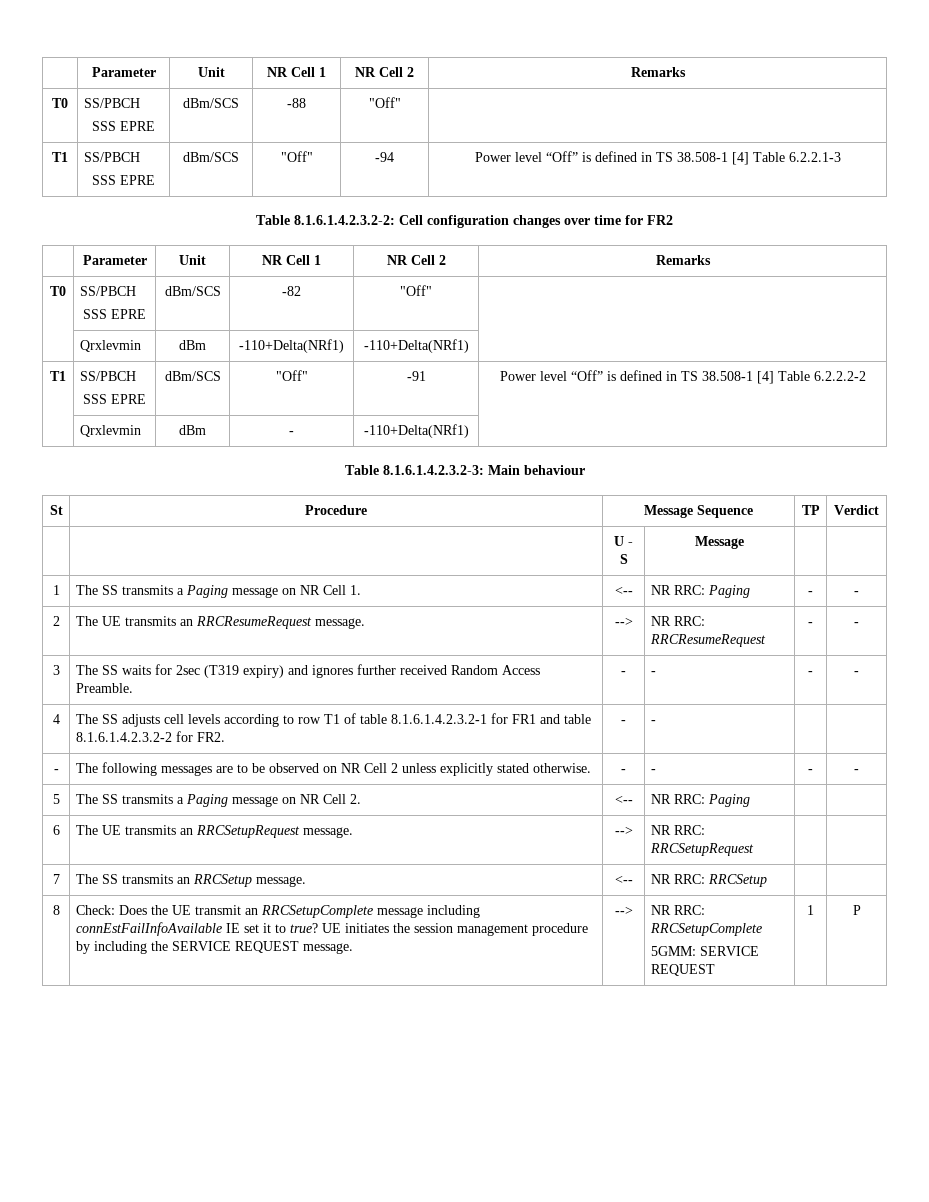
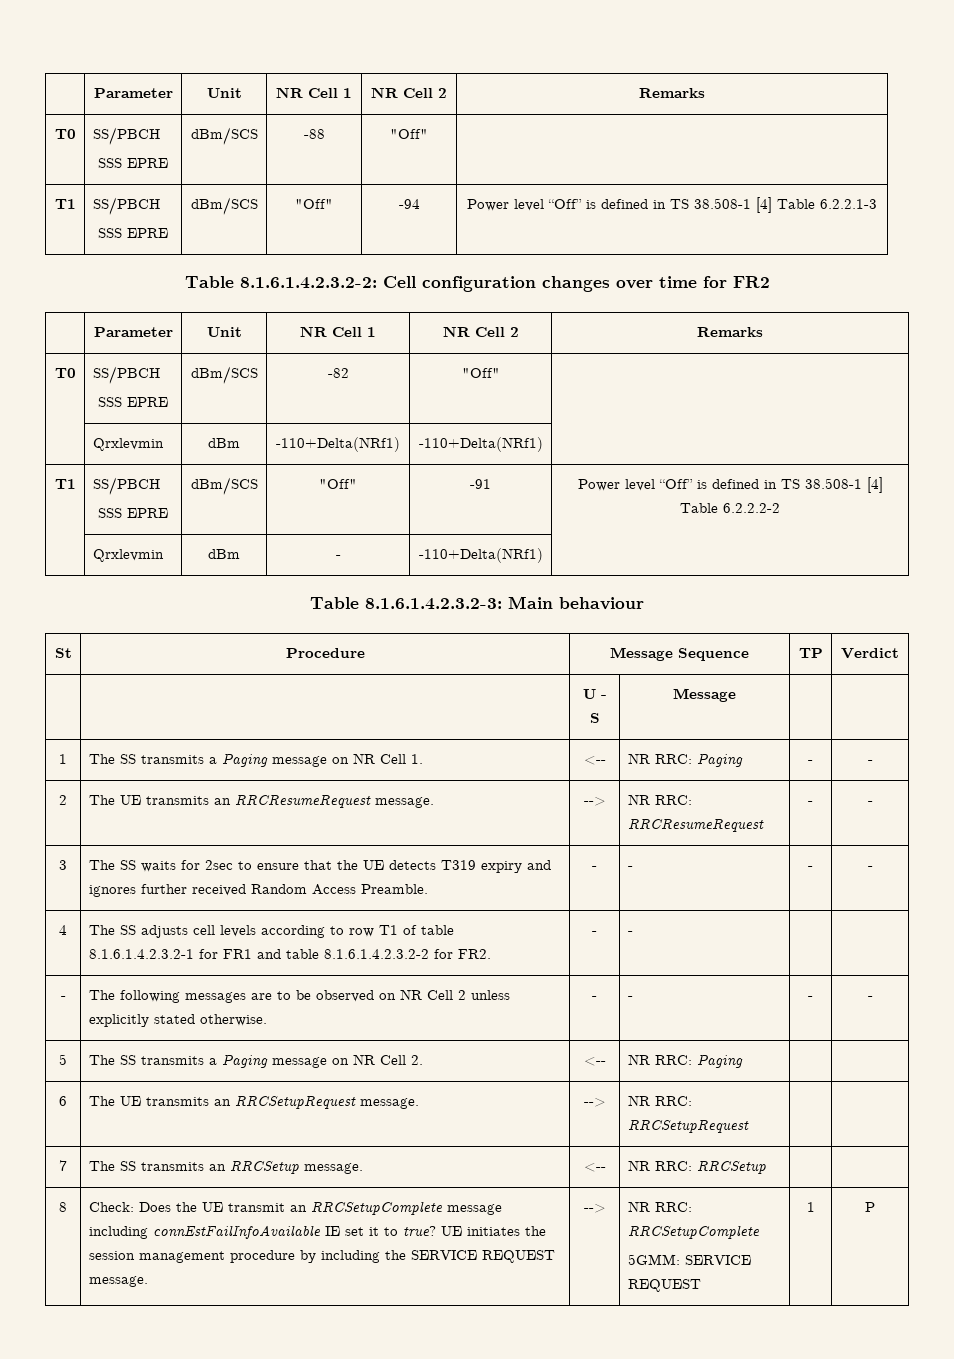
- 3 | The SS waits for 2sec (T319 expiry) and ignores further received Random Access Preamble. | - | - | - | -
+ 3 | The SS waits for 2sec to ensure that the UE detects T319 expiry and ignores further received Random Access Preamble. | - | - | - | -

